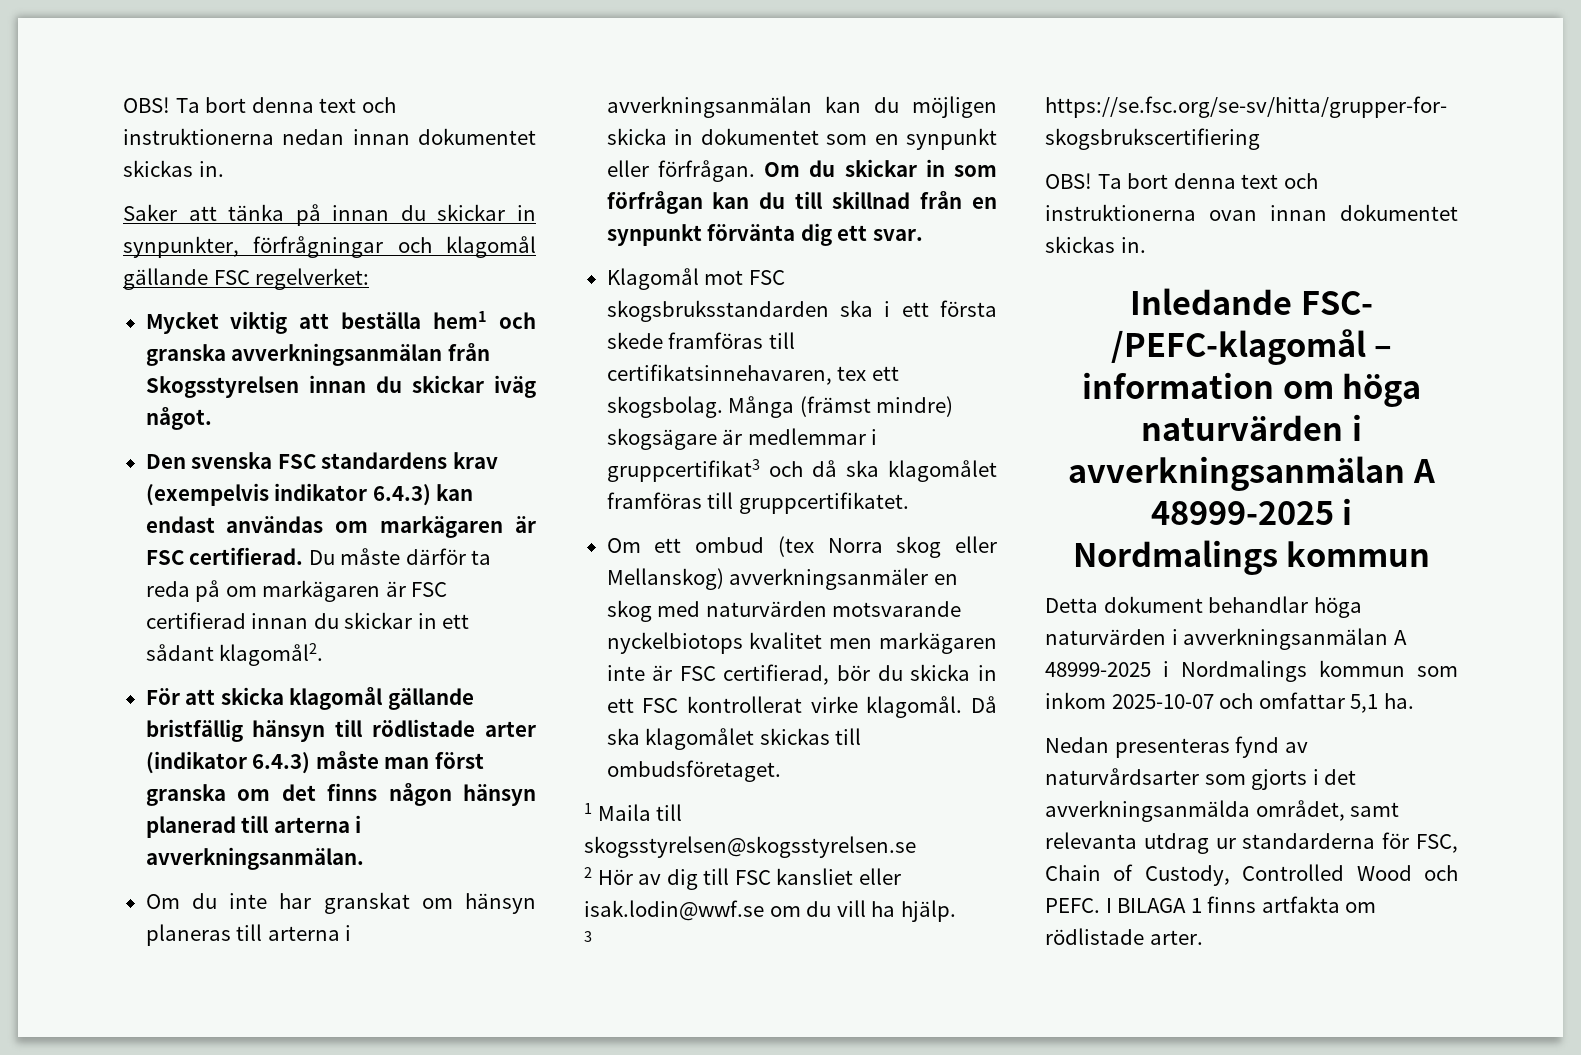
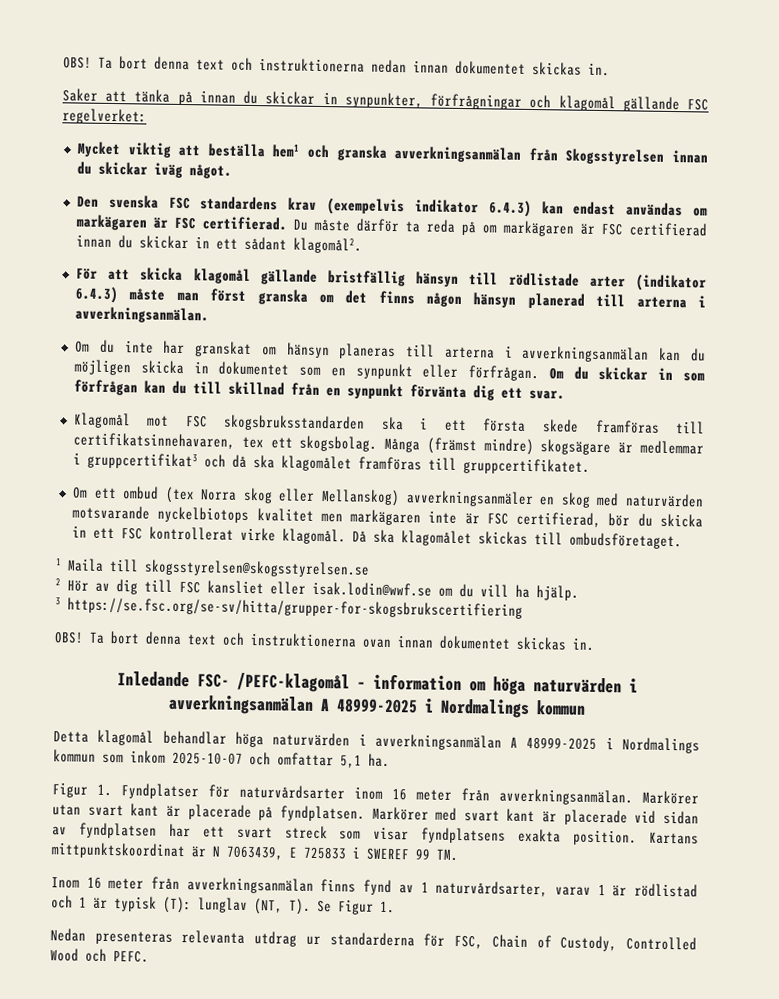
- Detta dokument behandlar höga naturvärden i avverkningsanmälan A 48999-2025 i Nordmalings kommun som inkom 2025-10-07 och omfattar 5,1 ha.
+ Detta klagomål behandlar höga naturvärden i avverkningsanmälan A 48999-2025 i Nordmalings kommun som inkom 2025-10-07 och omfattar 5,1 ha.
- Nedan presenteras fynd av naturvårdsarter som gjorts i det avverkningsanmälda området, samt relevanta utdrag ur standarderna för FSC, Chain of Custody, Controlled Wood och PEFC. I BILAGA 1 finns artfakta om rödlistade arter.
+ Figur 1. Fyndplatser för naturvårdsarter inom 16 meter från avverkningsanmälan. Markörer utan svart kant är placerade på fyndplatsen. Markörer med svart kant är placerade vid sidan av fyndplatsen har ett svart streck som visar fyndplatsens exakta position. Kartans mittpunktskoordinat är N 7063439, E 725833 i SWEREF 99 TM.
+ Inom 16 meter från avverkningsanmälan finns fynd av 1 naturvårdsarter, varav 1 är rödlistad och 1 är typisk (T): lunglav (NT, T). Se Figur 1.
+ Nedan presenteras relevanta utdrag ur standarderna för FSC, Chain of Custody, Controlled Wood och PEFC.

